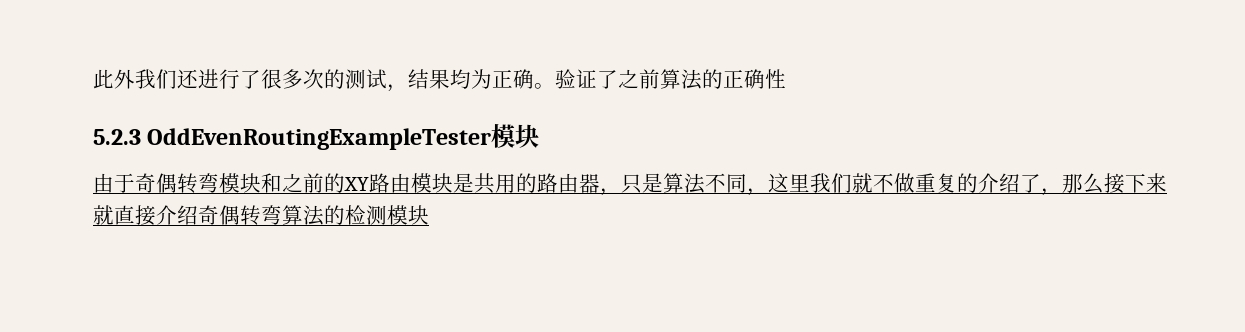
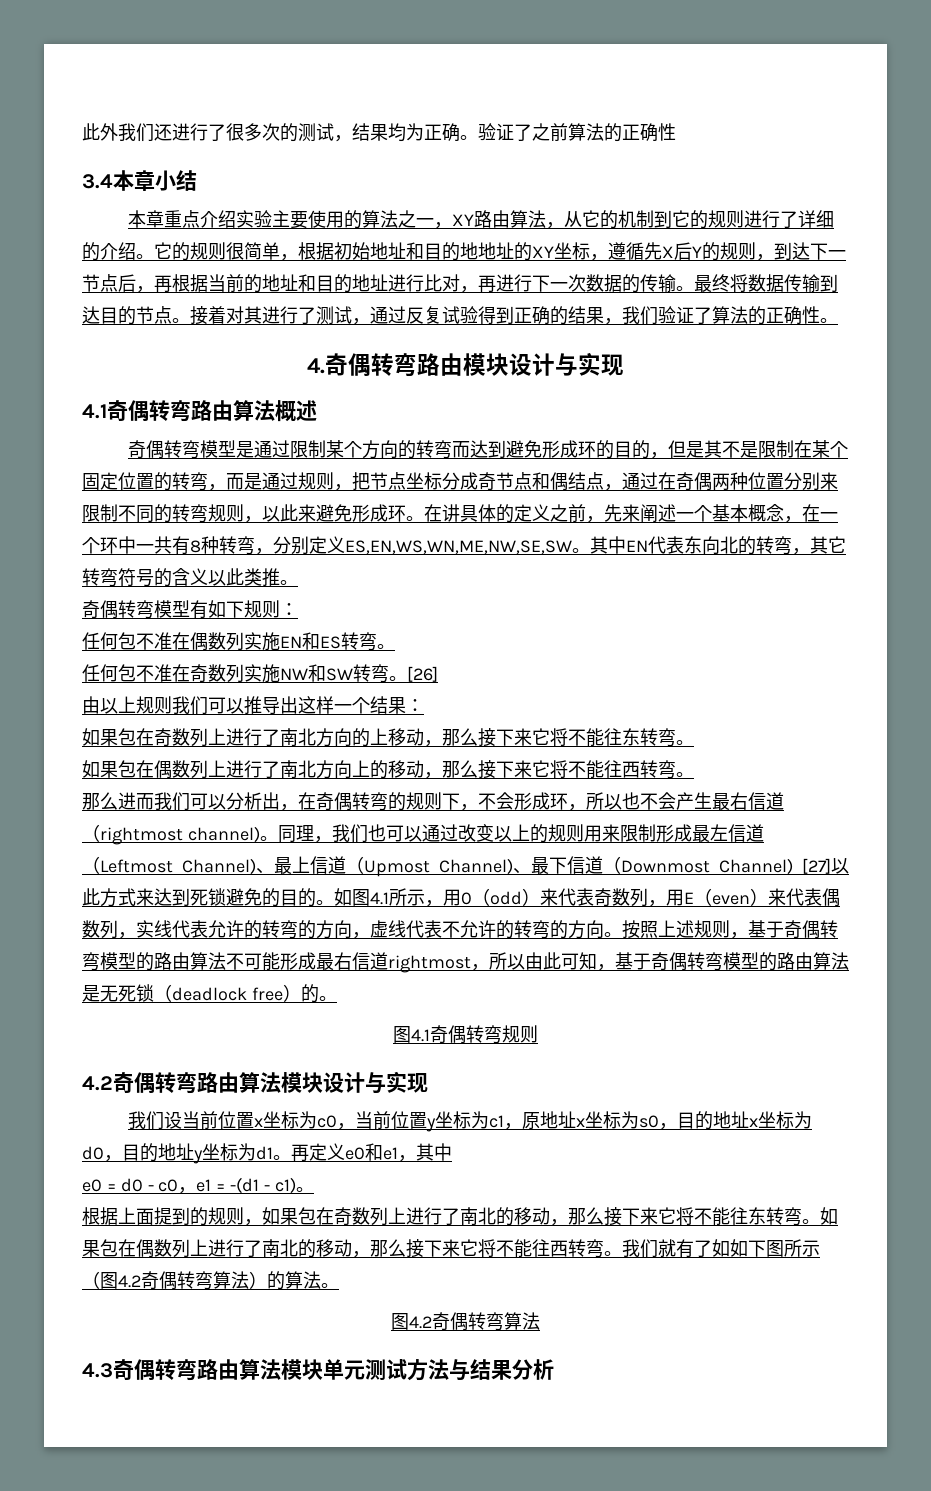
- 5.2.3 OddEvenRoutingExampleTester模块
- 由于奇偶转弯模块和之前的XY路由模块是共用的路由器，只是算法不同，这里我们就不做重复的介绍了，那么接下来就直接介绍奇偶转弯算法的检测模块
+ 3.4本章小结
+ 本章重点介绍实验主要使用的算法之一，XY路由算法，从它的机制到它的规则进行了详细的介绍。它的规则很简单，根据初始地址和目的地地址的XY坐标，遵循先X后Y的规则，到达下一节点后，再根据当前的地址和目的地址进行比对，再进行下一次数据的传输。最终将数据传输到达目的节点。接着对其进行了测试，通过反复试验得到正确的结果，我们验证了算法的正确性。
+ 4.奇偶转弯路由模块设计与实现
+ 4.1奇偶转弯路由算法概述
+ 奇偶转弯模型是通过限制某个方向的转弯而达到避免形成环的目的，但是其不是限制在某个固定位置的转弯，而是通过规则，把节点坐标分成奇节点和偶结点，通过在奇偶两种位置分别来限制不同的转弯规则，以此来避免形成环。在讲具体的定义之前，先来阐述一个基本概念，在一个环中一共有8种转弯，分别定义ES,EN,WS,WN,ME,NW,SE,SW。其中EN代表东向北的转弯，其它转弯符号的含义以此类推。
+ 奇偶转弯模型有如下规则：
+ 任何包不准在偶数列实施EN和ES转弯。
+ 任何包不准在奇数列实施NW和SW转弯。[26]
+ 由以上规则我们可以推导出这样一个结果：
+ 如果包在奇数列上进行了南北方向的上移动，那么接下来它将不能往东转弯。
+ 如果包在偶数列上进行了南北方向上的移动，那么接下来它将不能往西转弯。
+ 那么进而我们可以分析出，在奇偶转弯的规则下，不会形成环，所以也不会产生最右信道（rightmost channel)。同理，我们也可以通过改变以上的规则用来限制形成最左信道（Leftmost Channel)、最上信道（Upmost Channel)、最下信道（Downmost Channel) [27]以此方式来达到死锁避免的目的。如图4.1所示，用0（odd）来代表奇数列，用E（even）来代表偶数列，实线代表允许的转弯的方向，虚线代表不允许的转弯的方向。按照上述规则，基于奇偶转弯模型的路由算法不可能形成最右信道rightmost，所以由此可知，基于奇偶转弯模型的路由算法是无死锁（deadlock free）的。
+ 图4.1奇偶转弯规则
+ 4.2奇偶转弯路由算法模块设计与实现
+ 我们设当前位置x坐标为c0，当前位置y坐标为c1，原地址x坐标为s0，目的地址x坐标为d0，目的地址y坐标为d1。再定义e0和e1，其中
+ e0 = d0 - c0，e1 = -(d1 - c1)。
+ 根据上面提到的规则，如果包在奇数列上进行了南北的移动，那么接下来它将不能往东转弯。如果包在偶数列上进行了南北的移动，那么接下来它将不能往西转弯。我们就有了如如下图所示（图4.2奇偶转弯算法）的算法。
+ 图4.2奇偶转弯算法
+ 4.3奇偶转弯路由算法模块单元测试方法与结果分析

